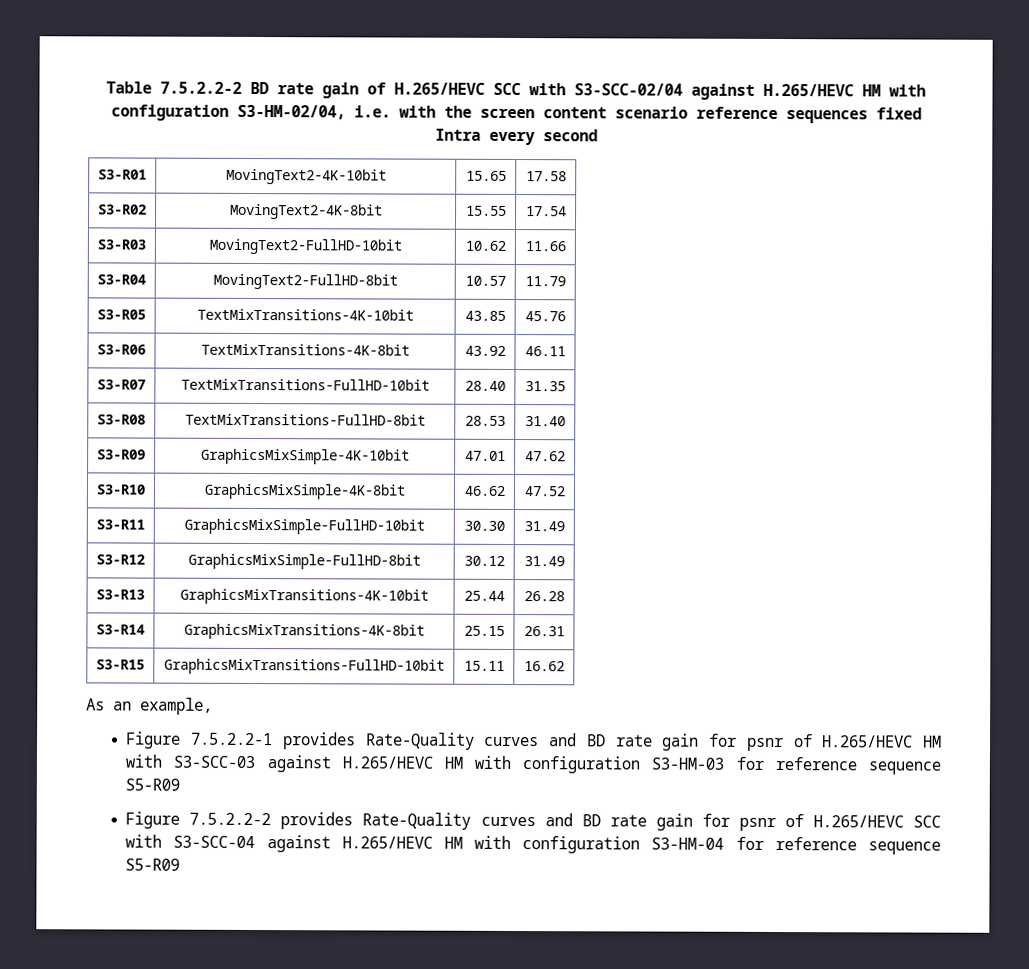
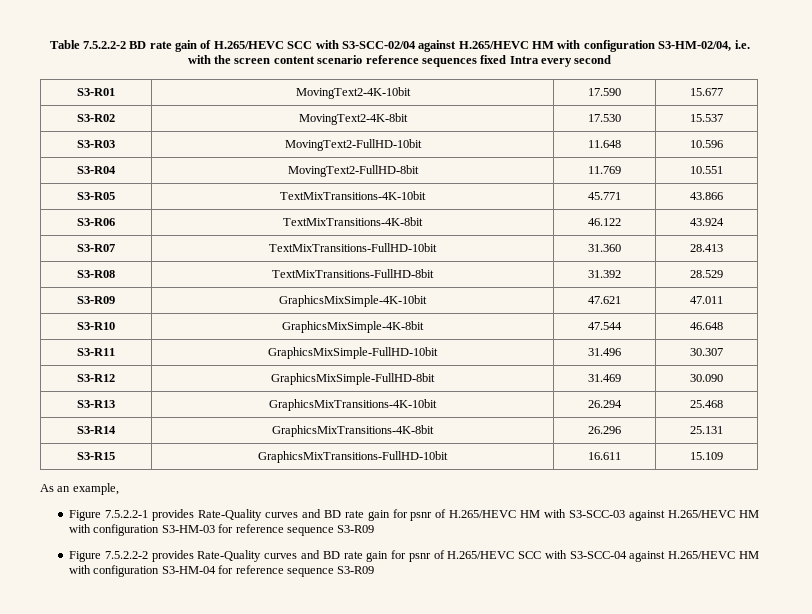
- S3-R01 | MovingText2-4K-10bit | 15.65 | 17.58
+ S3-R01 | MovingText2-4K-10bit | 17.590 | 15.677
- S3-R02 | MovingText2-4K-8bit | 15.55 | 17.54
+ S3-R02 | MovingText2-4K-8bit | 17.530 | 15.537
- S3-R03 | MovingText2-FullHD-10bit | 10.62 | 11.66
+ S3-R03 | MovingText2-FullHD-10bit | 11.648 | 10.596
- S3-R04 | MovingText2-FullHD-8bit | 10.57 | 11.79
+ S3-R04 | MovingText2-FullHD-8bit | 11.769 | 10.551
- S3-R05 | TextMixTransitions-4K-10bit | 43.85 | 45.76
+ S3-R05 | TextMixTransitions-4K-10bit | 45.771 | 43.866
- S3-R06 | TextMixTransitions-4K-8bit | 43.92 | 46.11
+ S3-R06 | TextMixTransitions-4K-8bit | 46.122 | 43.924
- S3-R07 | TextMixTransitions-FullHD-10bit | 28.40 | 31.35
+ S3-R07 | TextMixTransitions-FullHD-10bit | 31.360 | 28.413
- S3-R08 | TextMixTransitions-FullHD-8bit | 28.53 | 31.40
+ S3-R08 | TextMixTransitions-FullHD-8bit | 31.392 | 28.529
- S3-R09 | GraphicsMixSimple-4K-10bit | 47.01 | 47.62
+ S3-R09 | GraphicsMixSimple-4K-10bit | 47.621 | 47.011
- S3-R10 | GraphicsMixSimple-4K-8bit | 46.62 | 47.52
+ S3-R10 | GraphicsMixSimple-4K-8bit | 47.544 | 46.648
- S3-R11 | GraphicsMixSimple-FullHD-10bit | 30.30 | 31.49
+ S3-R11 | GraphicsMixSimple-FullHD-10bit | 31.496 | 30.307
- S3-R12 | GraphicsMixSimple-FullHD-8bit | 30.12 | 31.49
+ S3-R12 | GraphicsMixSimple-FullHD-8bit | 31.469 | 30.090
- S3-R13 | GraphicsMixTransitions-4K-10bit | 25.44 | 26.28
+ S3-R13 | GraphicsMixTransitions-4K-10bit | 26.294 | 25.468
- S3-R14 | GraphicsMixTransitions-4K-8bit | 25.15 | 26.31
+ S3-R14 | GraphicsMixTransitions-4K-8bit | 26.296 | 25.131
- S3-R15 | GraphicsMixTransitions-FullHD-10bit | 15.11 | 16.62
+ S3-R15 | GraphicsMixTransitions-FullHD-10bit | 16.611 | 15.109
- Figure 7.5.2.2-1 provides Rate-Quality curves and BD rate gain for psnr of H.265/HEVC HM with S3-SCC-03 against H.265/HEVC HM with configuration S3-HM-03 for reference sequence S5-R09
+ Figure 7.5.2.2-1 provides Rate-Quality curves and BD rate gain for psnr of H.265/HEVC HM with S3-SCC-03 against H.265/HEVC HM with configuration S3-HM-03 for reference sequence S3-R09
- Figure 7.5.2.2-2 provides Rate-Quality curves and BD rate gain for psnr of H.265/HEVC SCC with S3-SCC-04 against H.265/HEVC HM with configuration S3-HM-04 for reference sequence S5-R09
+ Figure 7.5.2.2-2 provides Rate-Quality curves and BD rate gain for psnr of H.265/HEVC SCC with S3-SCC-04 against H.265/HEVC HM with configuration S3-HM-04 for reference sequence S3-R09

